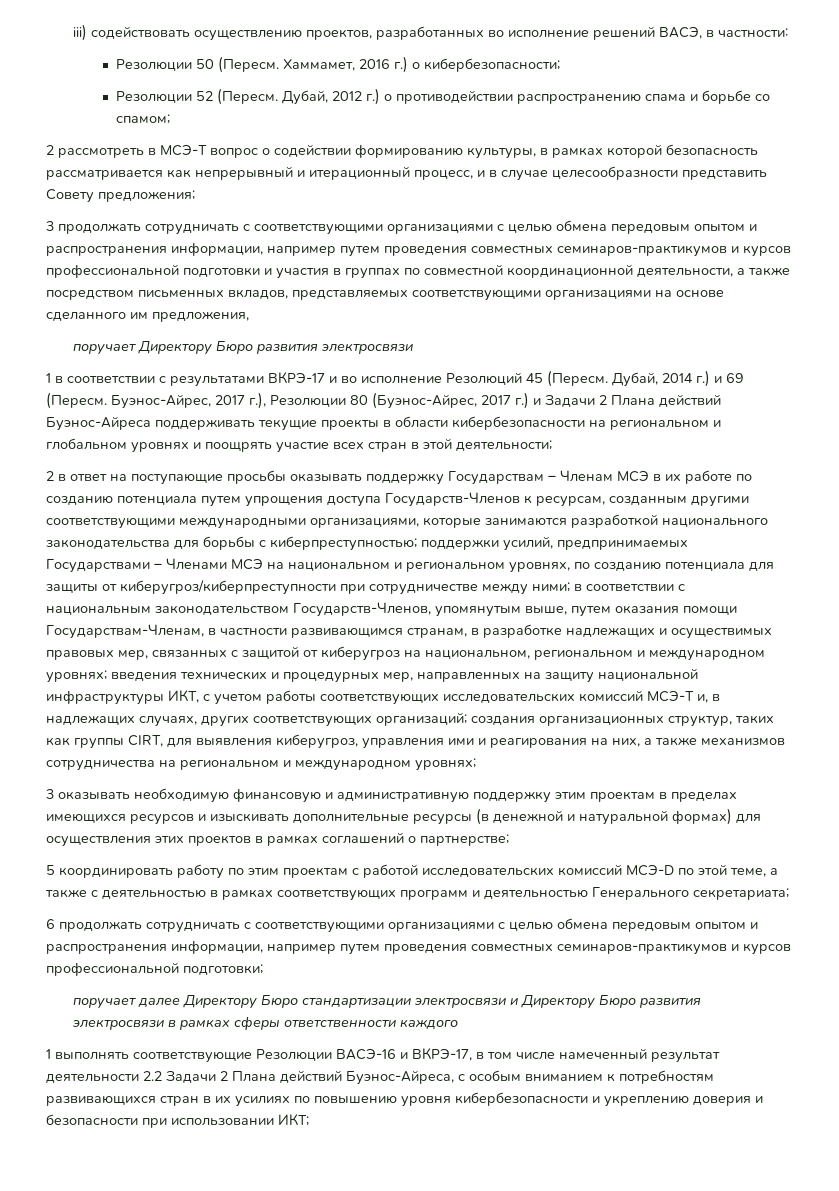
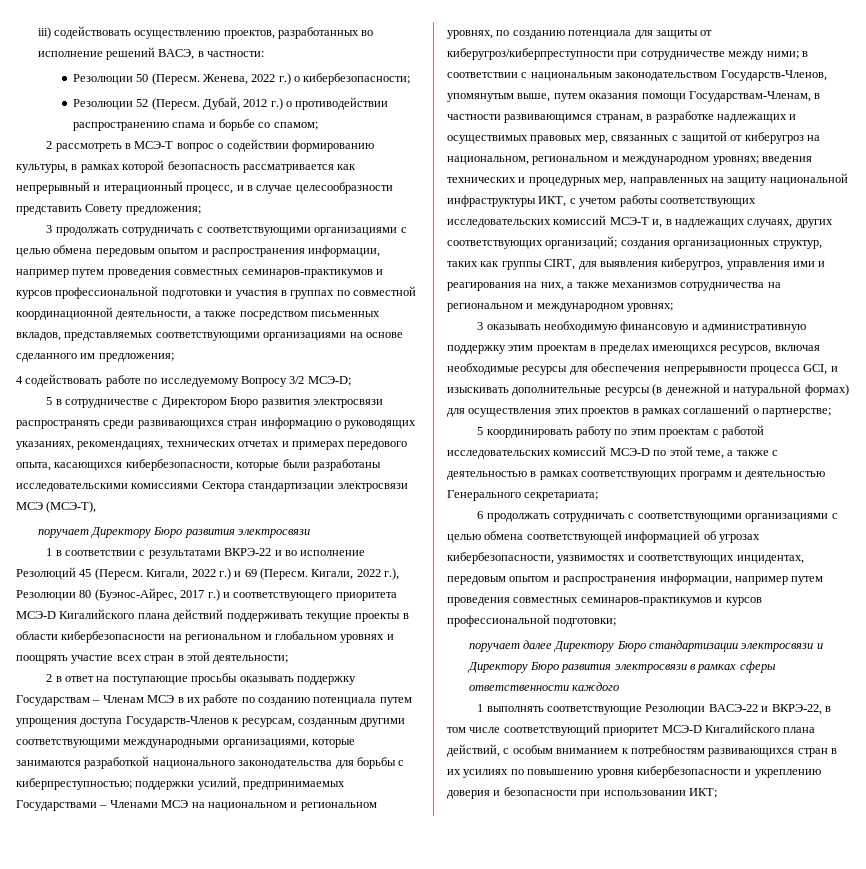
- Хаммамет, 2016 г.) о кибербезопасности;
+ Женева, 2022 г.) о кибербезопасности;
- 3 продолжать сотрудничать с соответствующими организациями с целью обмена передовым опытом и распространения информации, например путем проведения совместных семинаров-практикумов и курсов профессиональной подготовки и участия в группах по совместной координационной деятельности, а также посредством письменных вкладов, представляемых соответствующими организациями на основе сделанного им предложения,
+ 3 продолжать сотрудничать с соответствующими организациями с целью обмена передовым опытом и распространения информации, например путем проведения совместных семинаров-практикумов и курсов профессиональной подготовки и участия в группах по совместной координационной деятельности, а также посредством письменных вкладов, представляемых соответствующими организациями на основе сделанного им предложения;
+ 4 содействовать работе по исследуемому Вопросу 3/2 МСЭ-D;
+ 5 в сотрудничестве с Директором Бюро развития электросвязи распространять среди развивающихся стран информацию о руководящих указаниях, рекомендациях, технических отчетах и примерах передового опыта, касающихся кибербезопасности, которые были разработаны исследовательскими комиссиями Сектора стандартизации электросвязи МСЭ (МСЭ-Т),
- 1 в соответствии с результатами ВКРЭ-17 и во исполнение Резолюций 45 (Пересм.
+ 1 в соответствии с результатами ВКРЭ-22 и во исполнение Резолюций 45 (Пересм.
- Дубай, 2014 г.) и 69 (Пересм.
+ Кигали, 2022 г.) и 69 (Пересм.
- Буэнос-Айрес, 2017 г.), Резолюции 80 (Буэнос-Айрес, 2017 г.) и Задачи 2 Плана действий Буэнос-Айреса поддерживать текущие проекты в области кибербезопасности на региональном и глобальном уровнях и поощрять участие всех стран в этой деятельности;
+ Кигали, 2022 г.), Резолюции 80 (Буэнос-Айрес, 2017 г.) и соответствующего приоритета МСЭ-D Кигалийского плана действий поддерживать текущие проекты в области кибербезопасности на региональном и глобальном уровнях и поощрять участие всех стран в этой деятельности;
- 3 оказывать необходимую финансовую и административную поддержку этим проектам в пределах имеющихся ресурсов и изыскивать дополнительные ресурсы (в денежной и натуральной формах) для осуществления этих проектов в рамках соглашений о партнерстве;
+ 3 оказывать необходимую финансовую и административную поддержку этим проектам в пределах имеющихся ресурсов, включая необходимые ресурсы для обеспечения непрерывности процесса GCI, и изыскивать дополнительные ресурсы (в денежной и натуральной формах) для осуществления этих проектов в рамках соглашений о партнерстве;
- 6 продолжать сотрудничать с соответствующими организациями с целью обмена передовым опытом и распространения информации, например путем проведения совместных семинаров-практикумов и курсов профессиональной подготовки;
+ 6 продолжать сотрудничать с соответствующими организациями с целью обмена соответствующей информацией об угрозах кибербезопасности, уязвимостях и соответствующих инцидентах, передовым опытом и распространения информации, например путем проведения совместных семинаров-практикумов и курсов профессиональной подготовки;
- 1 выполнять соответствующие Резолюции ВАСЭ-16 и ВКРЭ-17, в том числе намеченный результат деятельности 2.2 Задачи 2 Плана действий Буэнос-Айреса, с особым вниманием к потребностям развивающихся стран в их усилиях по повышению уровня кибербезопасности и укреплению доверия и безопасности при использовании ИКТ;
+ 1 выполнять соответствующие Резолюции ВАСЭ-22 и ВКРЭ-22, в том числе соответствующий приоритет МСЭ-D Кигалийского плана действий, с особым вниманием к потребностям развивающихся стран в их усилиях по повышению уровня кибербезопасности и укреплению доверия и безопасности при использовании ИКТ;

